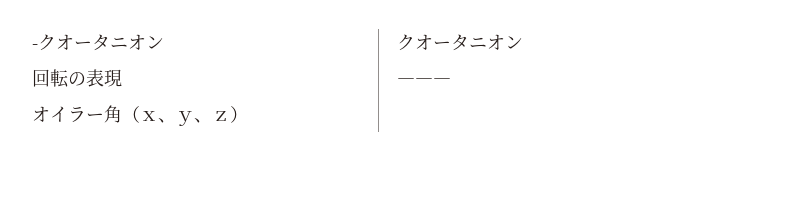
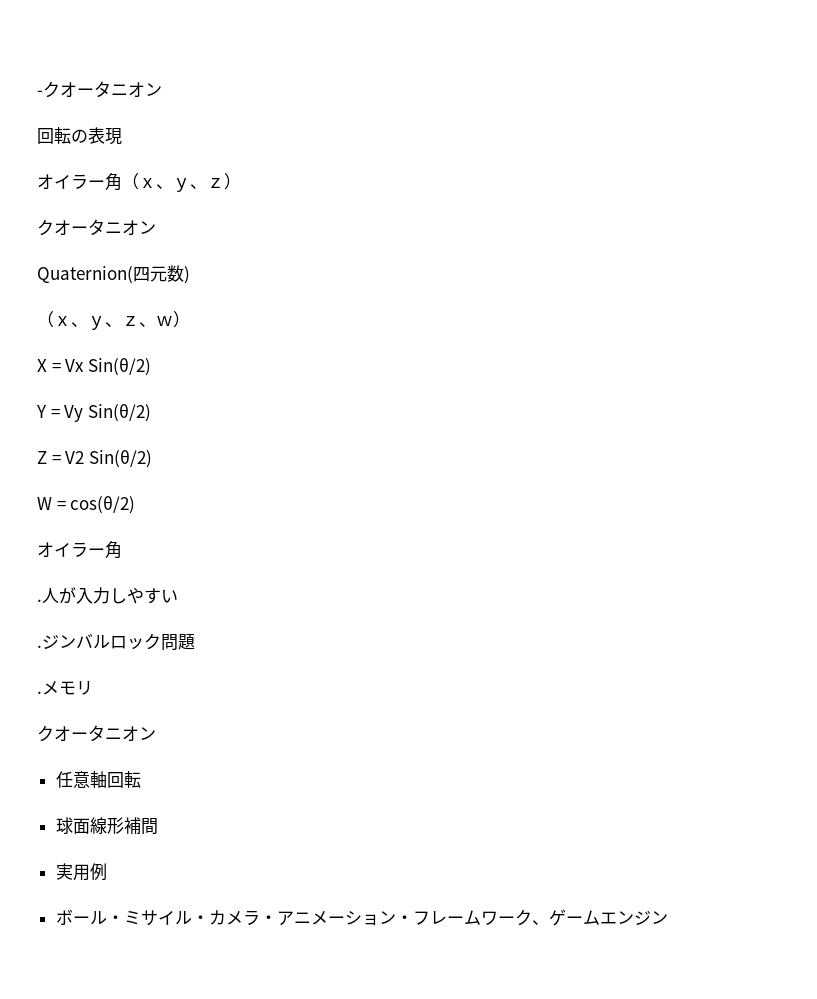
- ―――
+ Quaternion(四元数)
+ （ｘ、ｙ、ｚ、ｗ）
+ X = Vx Sin(θ/2)
+ Y = Vy Sin(θ/2)
+ Z = V2 Sin(θ/2)
+ W = cos(θ/2)
+ オイラー角
+ .人が入力しやすい
+ .ジンバルロック問題
+ .メモリ
+ クオータニオン
+ 任意軸回転
+ 球面線形補間
+ 実用例
+ ボール・ミサイル・カメラ・アニメーション・フレームワーク、ゲームエンジン

